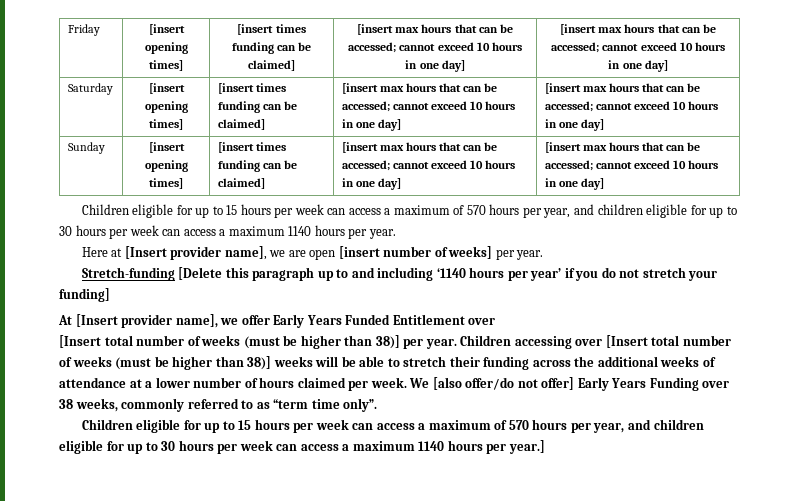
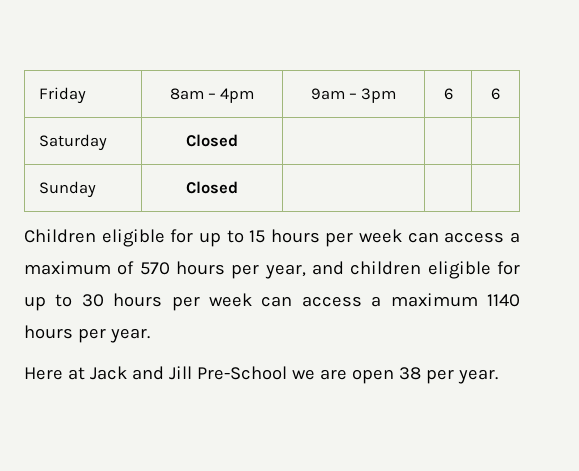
- Friday | [insert opening times] | [insert times funding can be claimed] | [insert max hours that can be accessed; cannot exceed 10 hours in one day] | [insert max hours that can be accessed; cannot exceed 10 hours in one day]
- Saturday | [insert opening times] | [insert times funding can be claimed] | [insert max hours that can be accessed; cannot exceed 10 hours in one day] | [insert max hours that can be accessed; cannot exceed 10 hours in one day]
- Sunday | [insert opening times] | [insert times funding can be claimed] | [insert max hours that can be accessed; cannot exceed 10 hours in one day] | [insert max hours that can be accessed; cannot exceed 10 hours in one day]
+ Friday | 8am – 4pm | 9am – 3pm | 6 | 6
+ Saturday | Closed | | |
+ Sunday | Closed | | |
- Here at [Insert provider name], we are open [insert number of weeks] per year.
- Stretch-funding [Delete this paragraph up to and including ‘1140 hours per year’ if you do not stretch your funding]
- At [Insert provider name], we offer Early Years Funded Entitlement over
- [Insert total number of weeks (must be higher than 38)] per year. Children accessing over [Insert total number of weeks (must be higher than 38)] weeks will be able to stretch their funding across the additional weeks of attendance at a lower number of hours claimed per week. We [also offer/do not offer] Early Years Funding over 38 weeks, commonly referred to as “term time only”.
- Children eligible for up to 15 hours per week can access a maximum of 570 hours per year, and children eligible for up to 30 hours per week can access a maximum 1140 hours per year.]
+ Here at Jack and Jill Pre-School we are open 38 per year.

